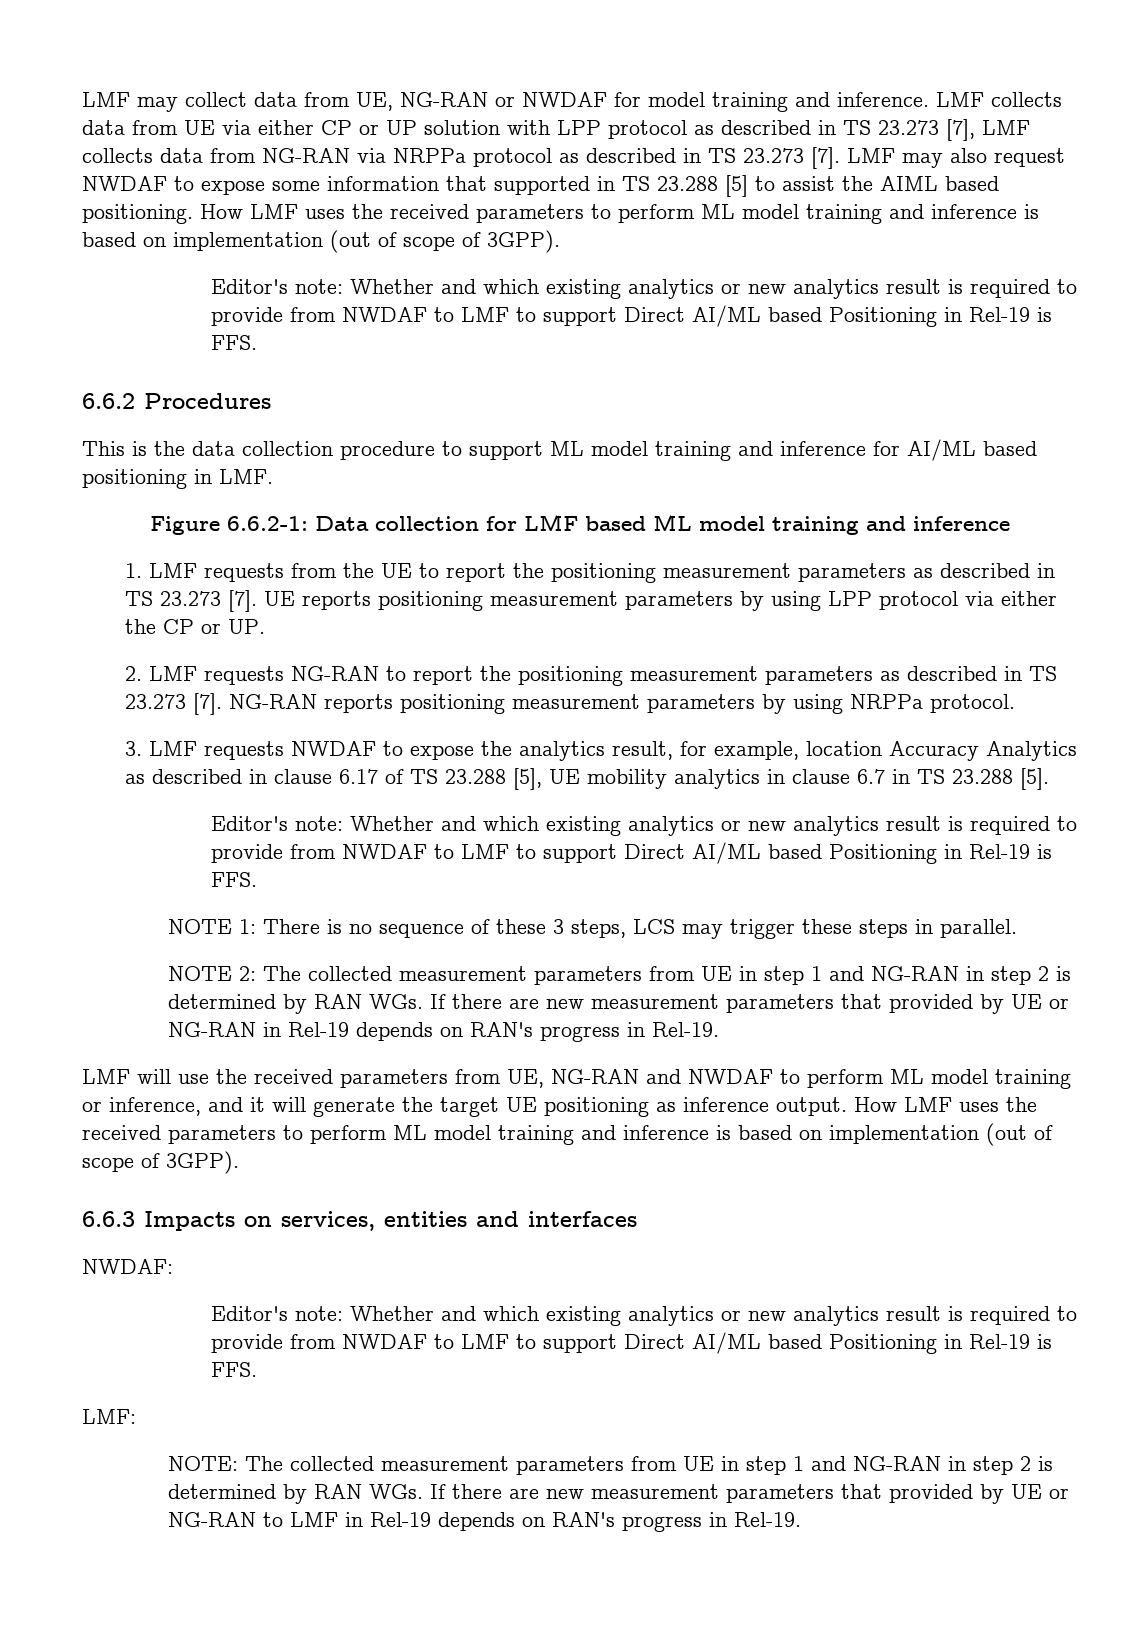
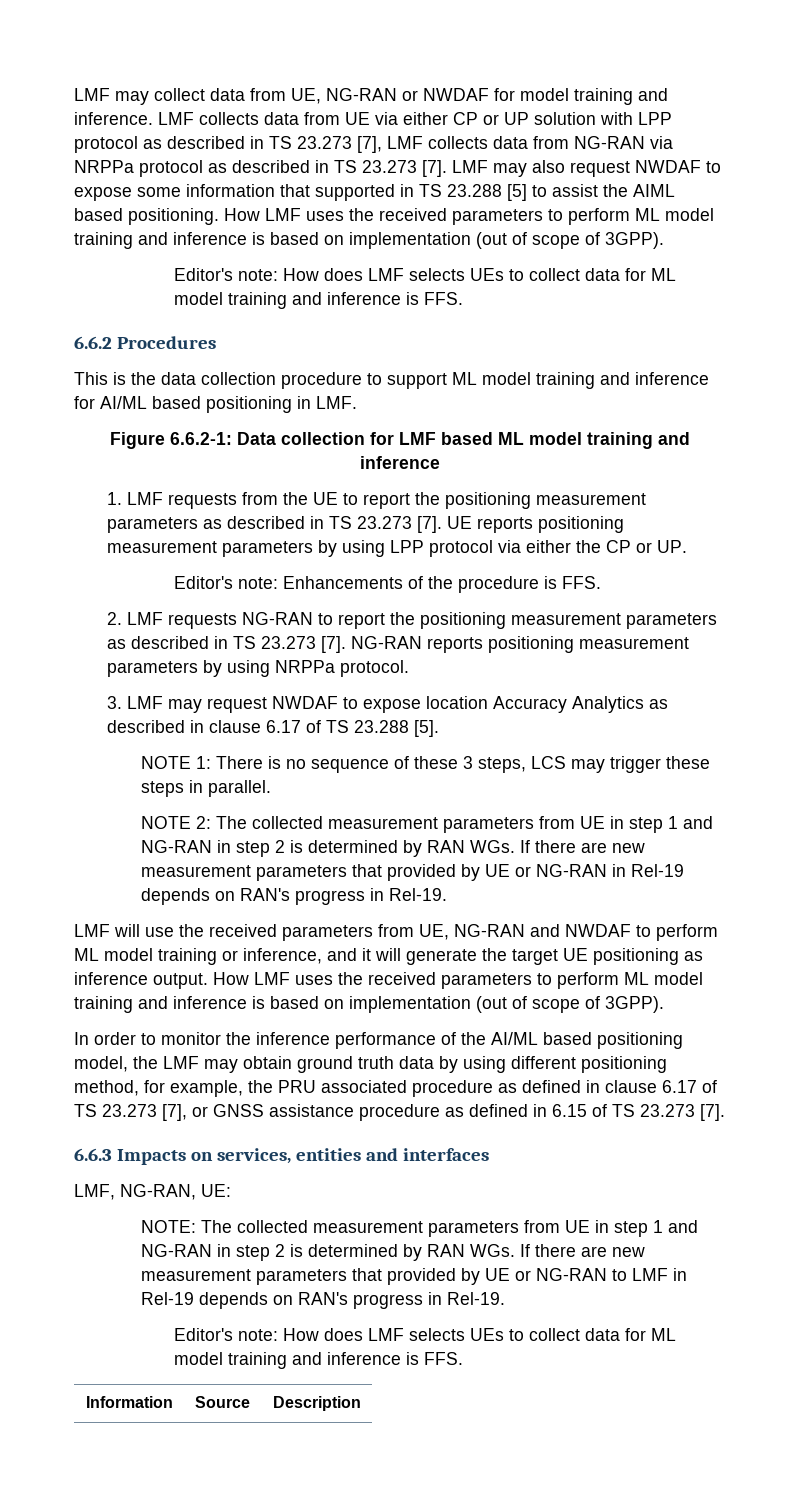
  LMF may also request NWDAF to expose some information that supported in TS 23.288 [5] to assist the AIML based positioning. How LMF uses the received parameters to perform ML model training and inference is based on implementation (out of scope of 3GPP).
- Editor's note: Whether and which existing analytics or new analytics result is required to provide from NWDAF to LMF to support Direct AI/ML based Positioning in Rel-19 is FFS.
+ Editor's note: How does LMF selects UEs to collect data for ML model training and inference is FFS.
+ Editor's note: Enhancements of the procedure is FFS.
- 3. LMF requests NWDAF to expose the analytics result, for example, location Accuracy Analytics as described in clause 6.17 of TS 23.288 [5], UE mobility analytics in clause 6.7 in TS 23.288 [5].
- Editor's note: Whether and which existing analytics or new analytics result is required to provide from NWDAF to LMF to support Direct AI/ML based Positioning in Rel-19 is FFS.
+ 3. LMF may request NWDAF to expose location Accuracy Analytics as described in clause 6.17 of TS 23.288 [5].
+ In order to monitor the inference performance of the AI/ML based positioning model, the LMF may obtain ground truth data by using different positioning method, for example, the PRU associated procedure as defined in clause 6.17 of TS 23.273 [7], or GNSS assistance procedure as defined in 6.15 of TS 23.273 [7].
- NWDAF:
- Editor's note: Whether and which existing analytics or new analytics result is required to provide from NWDAF to LMF to support Direct AI/ML based Positioning in Rel-19 is FFS.
- LMF:
+ LMF, NG-RAN, UE:
  NOTE: The collected measurement parameters from UE in step 1 and NG-RAN in step 2 is determined by RAN WGs. If there are new measurement parameters that provided by UE or NG-RAN to LMF in Rel-19 depends on RAN's progress in Rel-19.
+ Editor's note: How does LMF selects UEs to collect data for ML model training and inference is FFS.
+ Information | Source | Description

